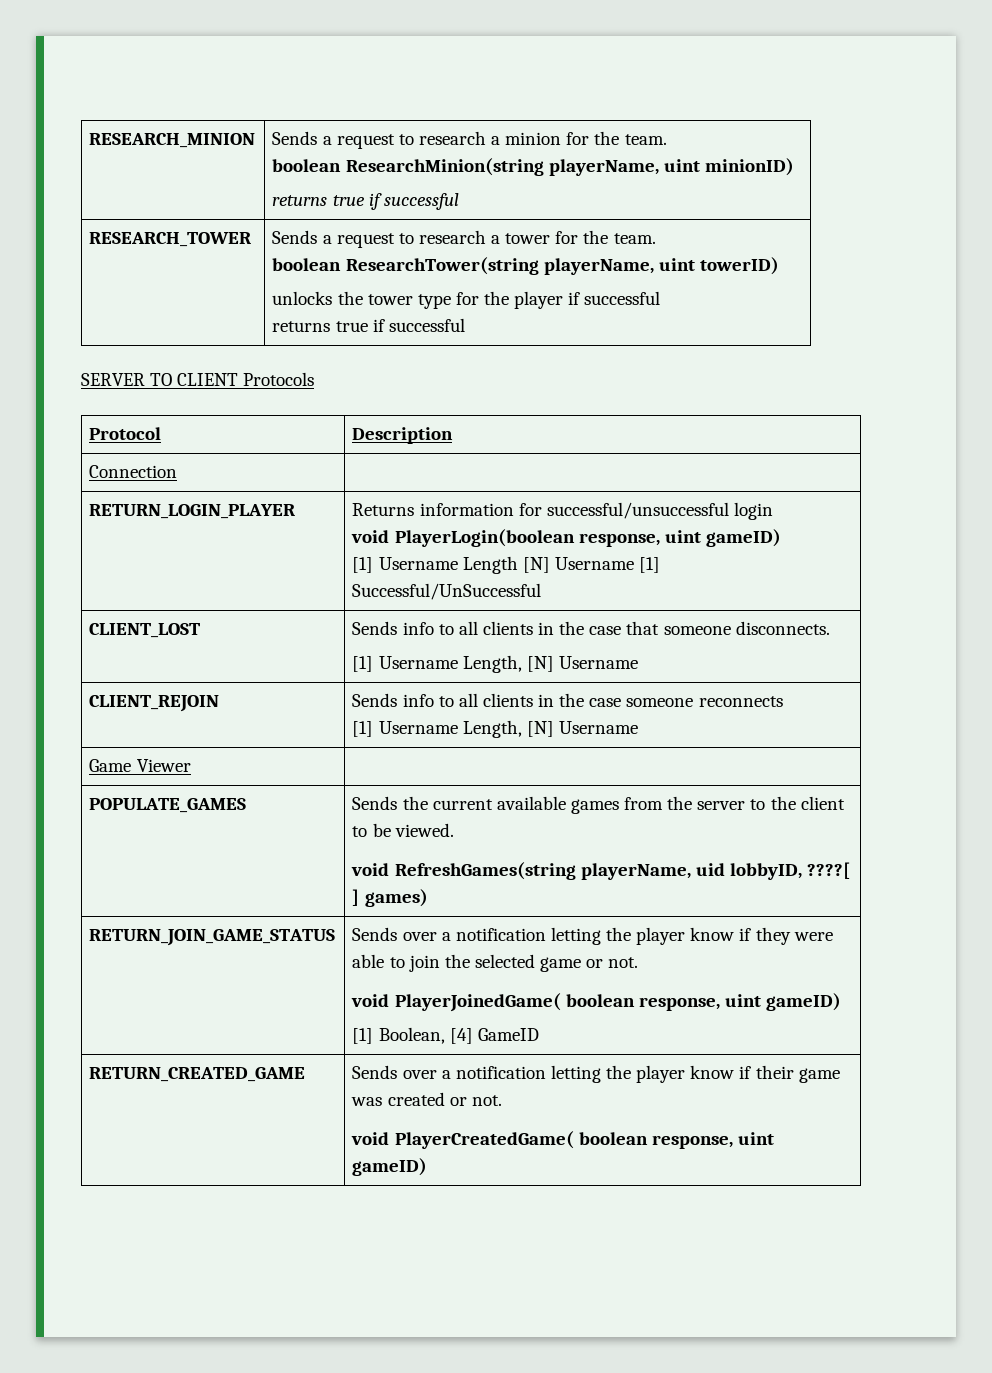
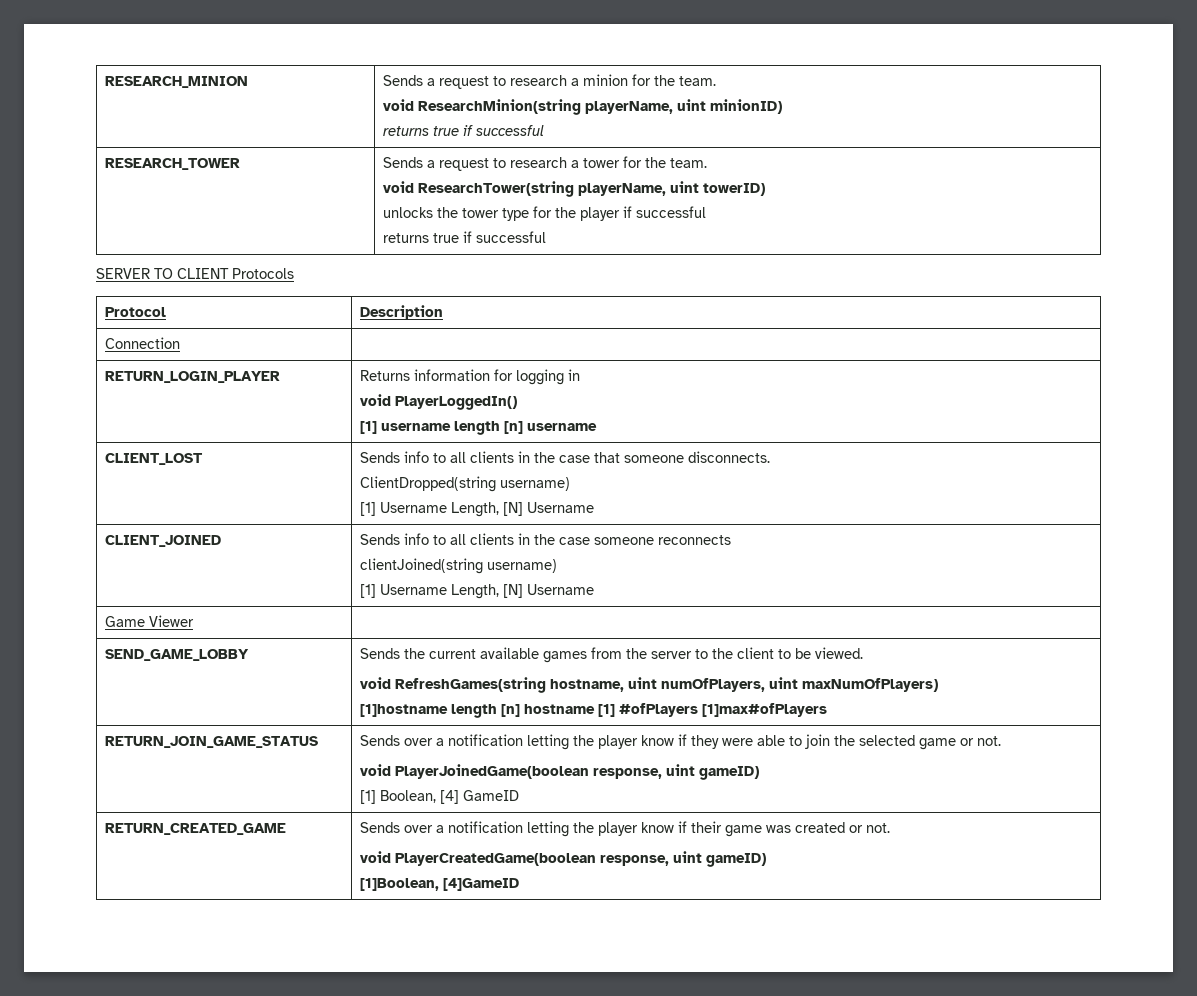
  RESEARCH_MINION | Sends a request to research a minion for the team.
- boolean ResearchMinion(string playerName, uint minionID)
+ void ResearchMinion(string playerName, uint minionID)
  RESEARCH_TOWER | Sends a request to research a tower for the team.
- boolean ResearchTower(string playerName, uint towerID)
+ void ResearchTower(string playerName, uint towerID)
- RETURN_LOGIN_PLAYER | Returns information for successful/unsuccessful login
- void PlayerLogin(boolean response, uint gameID)
- [1] Username Length [N] Username [1] Successful/UnSuccessful
+ RETURN_LOGIN_PLAYER | Returns information for logging in
+ void PlayerLoggedIn()
+ [1] username length [n] username
  CLIENT_LOST | Sends info to all clients in the case that someone disconnects.
+ ClientDropped(string username)
  [1] Username Length, [N] Username
- CLIENT_REJOIN | Sends info to all clients in the case someone reconnects
+ CLIENT_JOINED | Sends info to all clients in the case someone reconnects
+ clientJoined(string username)
- POPULATE_GAMES | Sends the current available games from the server to the client to be viewed.
- void RefreshGames(string playerName, uid lobbyID, ????[ ] games)
+ SEND_GAME_LOBBY | Sends the current available games from the server to the client to be viewed.
+ void RefreshGames(string hostname, uint numOfPlayers, uint maxNumOfPlayers)
+ [1]hostname length [n] hostname [1] #ofPlayers [1]max#ofPlayers
  RETURN_JOIN_GAME_STATUS | Sends over a notification letting the player know if they were able to join the selected game or not.
- void PlayerJoinedGame( boolean response, uint gameID)
+ void PlayerJoinedGame(boolean response, uint gameID)
  RETURN_CREATED_GAME | Sends over a notification letting the player know if their game was created or not.
- void PlayerCreatedGame( boolean response, uint gameID)
+ void PlayerCreatedGame(boolean response, uint gameID)
+ [1]Boolean, [4]GameID

